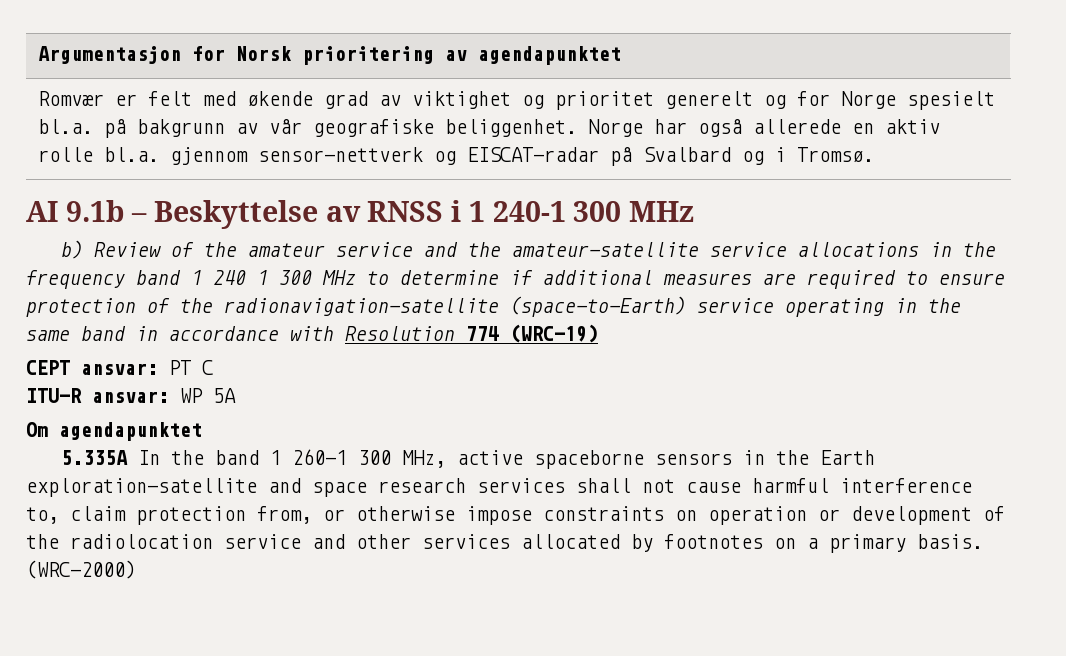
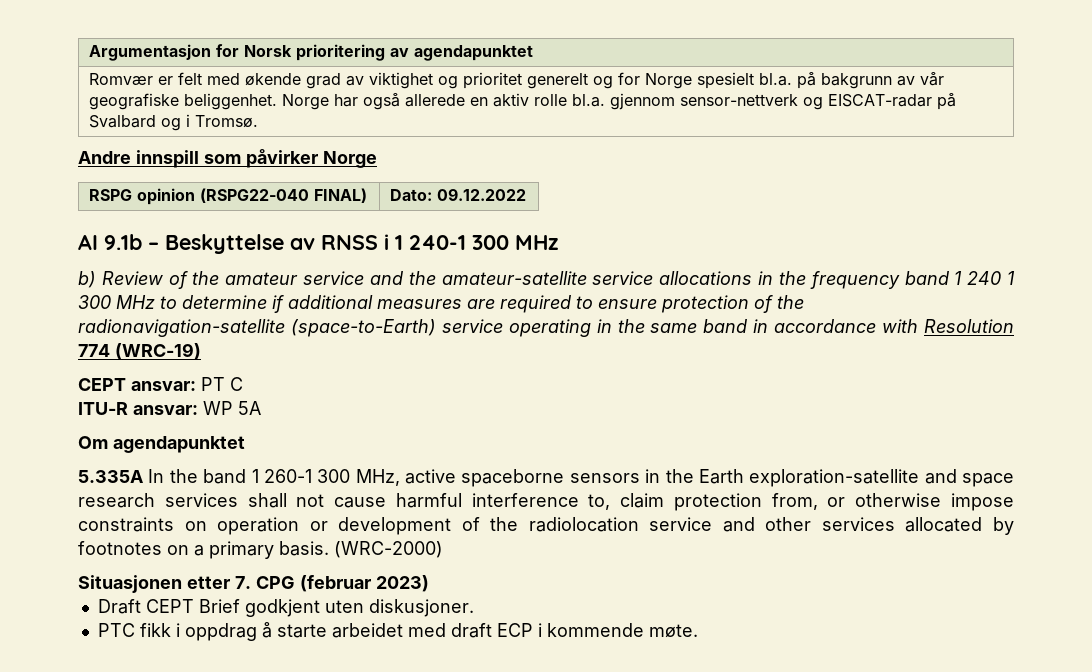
+ Andre innspill som påvirker Norge
+ RSPG opinion (RSPG22-040 FINAL) | Dato: 09.12.2022
+ Situasjonen etter 7. CPG (februar 2023)
+ Draft CEPT Brief godkjent uten diskusjoner.
+ PTC fikk i oppdrag å starte arbeidet med draft ECP i kommende møte.

